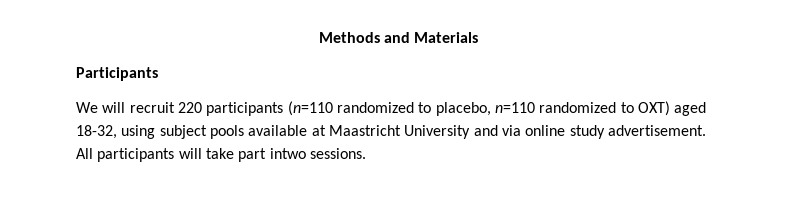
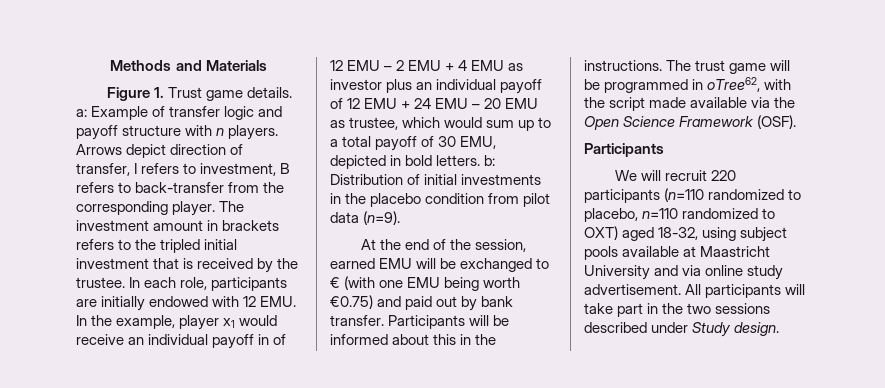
+ Figure 1. Trust game details. a: Example of transfer logic and payoff structure with n players. Arrows depict direction of transfer, I refers to investment, B refers to back-transfer from the corresponding player. The investment amount in brackets refers to the tripled initial investment that is received by the trustee. In each role, participants are initially endowed with 12 EMU. In the example, player x1 would receive an individual payoff in of 12 EMU – 2 EMU + 4 EMU as investor plus an individual payoff of 12 EMU + 24 EMU – 20 EMU as trustee, which would sum up to a total payoff of 30 EMU, depicted in bold letters. b: Distribution of initial investments in the placebo condition from pilot data (n=9).
+ At the end of the session, earned EMU will be exchanged to € (with one EMU being worth €0.75) and paid out by bank transfer. Participants will be informed about this in the instructions. The trust game will be programmed in oTree62, with the script made available via the Open Science Framework (OSF).
- All participants will take part intwo sessions.
+ All participants will take part in the two sessions described under Study design.

